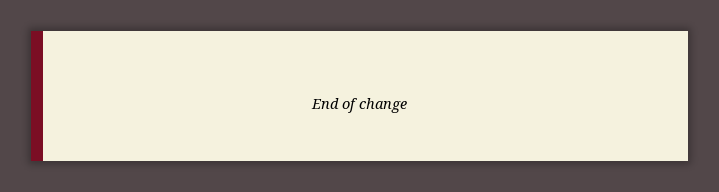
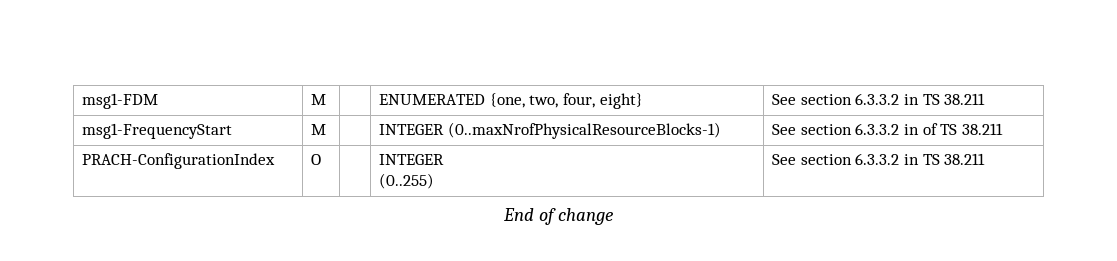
+ msg1-FDM | M | | ENUMERATED {one, two, four, eight} | See section 6.3.3.2 in TS 38.211
+ msg1-FrequencyStart | M | | INTEGER (0..maxNrofPhysicalResourceBlocks-1) | See section 6.3.3.2 in of TS 38.211
+ PRACH-ConfigurationIndex | O | | INTEGER
+ (0..255) | See section 6.3.3.2 in TS 38.211

